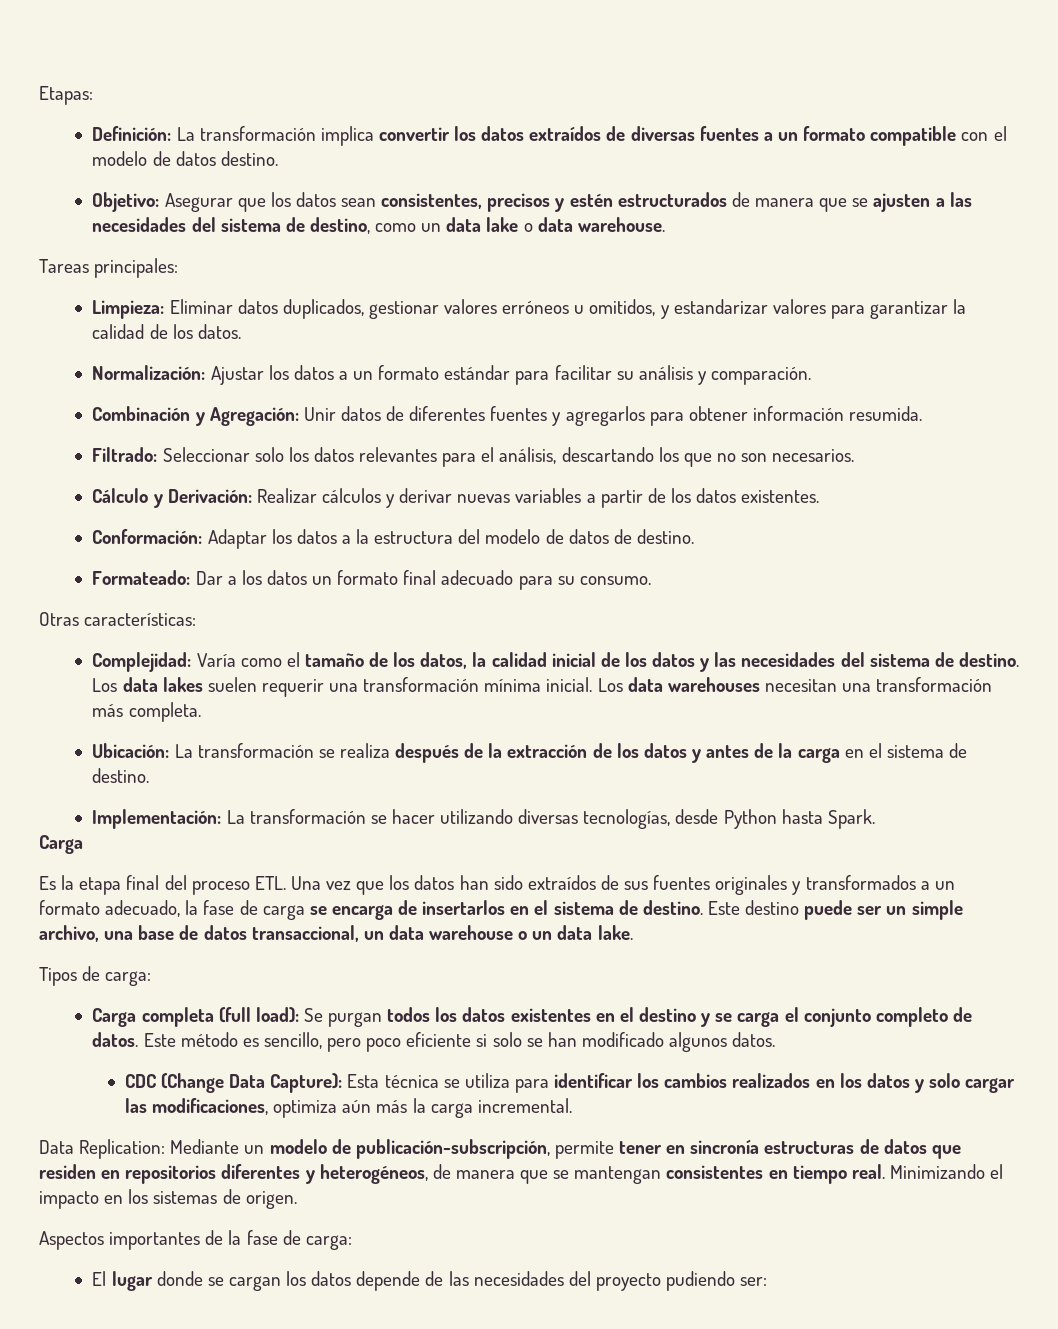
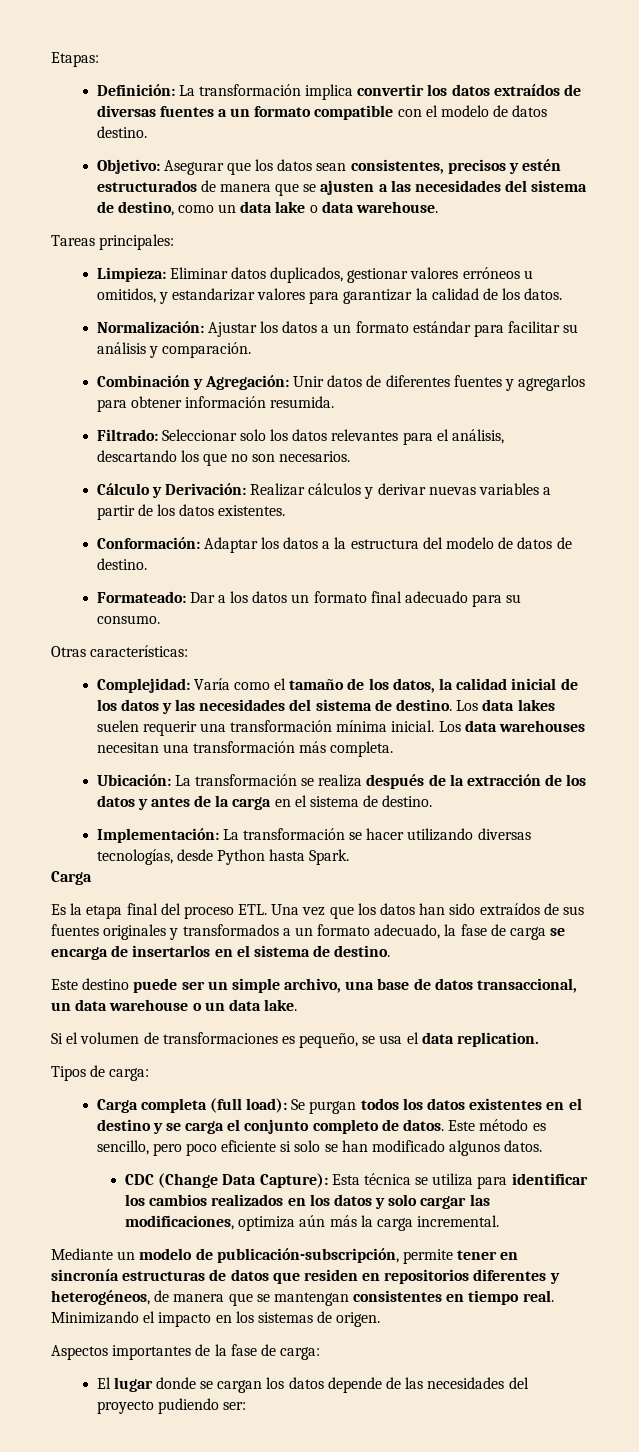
- Es la etapa final del proceso ETL. Una vez que los datos han sido extraídos de sus fuentes originales y transformados a un formato adecuado, la fase de carga se encarga de insertarlos en el sistema de destino. Este destino puede ser un simple archivo, una base de datos transaccional, un data warehouse o un data lake.
+ Es la etapa final del proceso ETL. Una vez que los datos han sido extraídos de sus fuentes originales y transformados a un formato adecuado, la fase de carga se encarga de insertarlos en el sistema de destino.
+ Este destino puede ser un simple archivo, una base de datos transaccional, un data warehouse o un data lake.
+ Si el volumen de transformaciones es pequeño, se usa el data replication.
- Data Replication: Mediante un modelo de publicación-subscripción, permite tener en sincronía estructuras de datos que residen en repositorios diferentes y heterogéneos, de manera que se mantengan consistentes en tiempo real.
+ Mediante un modelo de publicación-subscripción, permite tener en sincronía estructuras de datos que residen en repositorios diferentes y heterogéneos, de manera que se mantengan consistentes en tiempo real.

